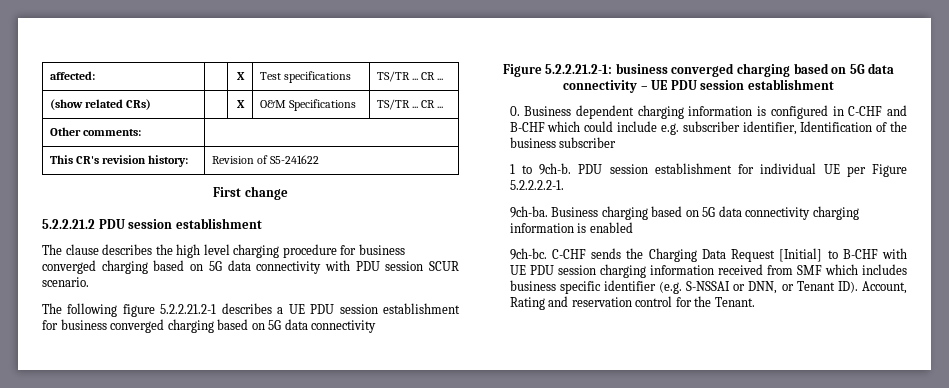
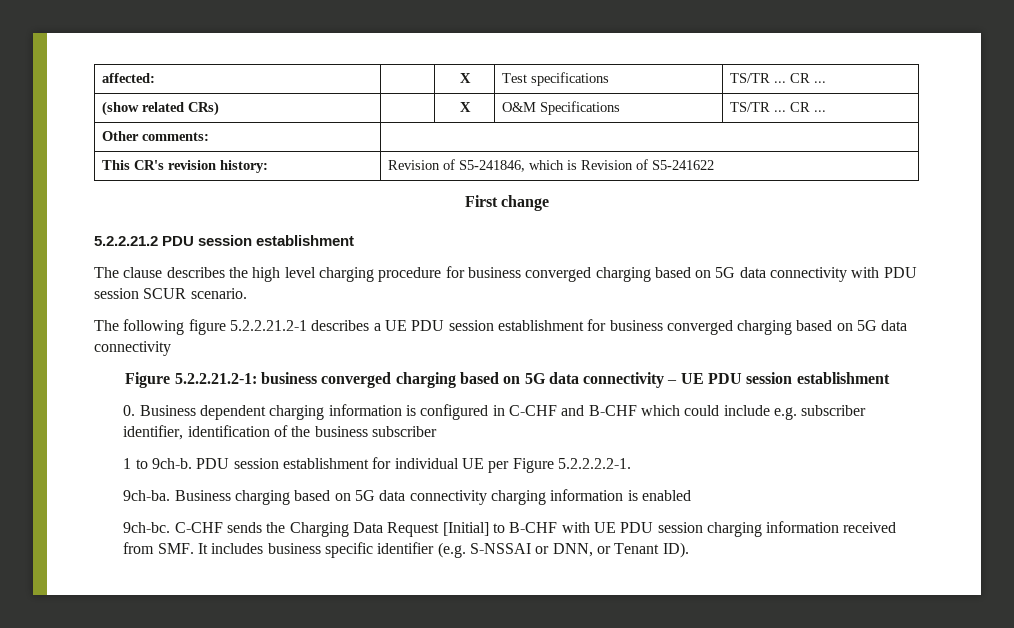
- This CR's revision history: | Revision of S5-241622
+ This CR's revision history: | Revision of S5-241846, which is Revision of S5-241622
- 0. Business dependent charging information is configured in C-CHF and B-CHF which could include e.g. subscriber identifier, Identification of the business subscriber
+ 0. Business dependent charging information is configured in C-CHF and B-CHF which could include e.g. subscriber identifier, identification of the business subscriber
- C-CHF sends the Charging Data Request [Initial] to B-CHF with UE PDU session charging information received from SMF which includes business specific identifier (e.g. S-NSSAI or DNN, or Tenant ID). Account, Rating and reservation control for the Tenant.
+ C-CHF sends the Charging Data Request [Initial] to B-CHF with UE PDU session charging information received from SMF. It includes business specific identifier (e.g. S-NSSAI or DNN, or Tenant ID).

